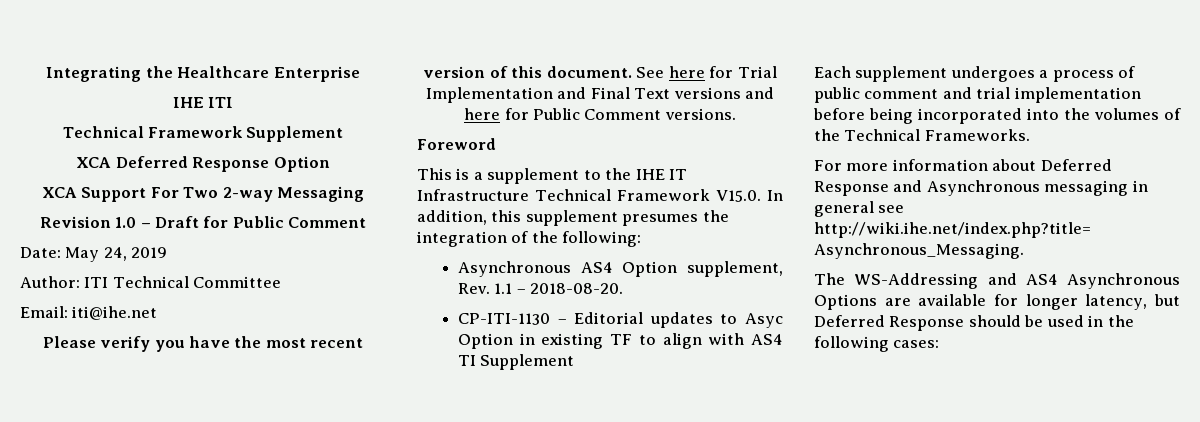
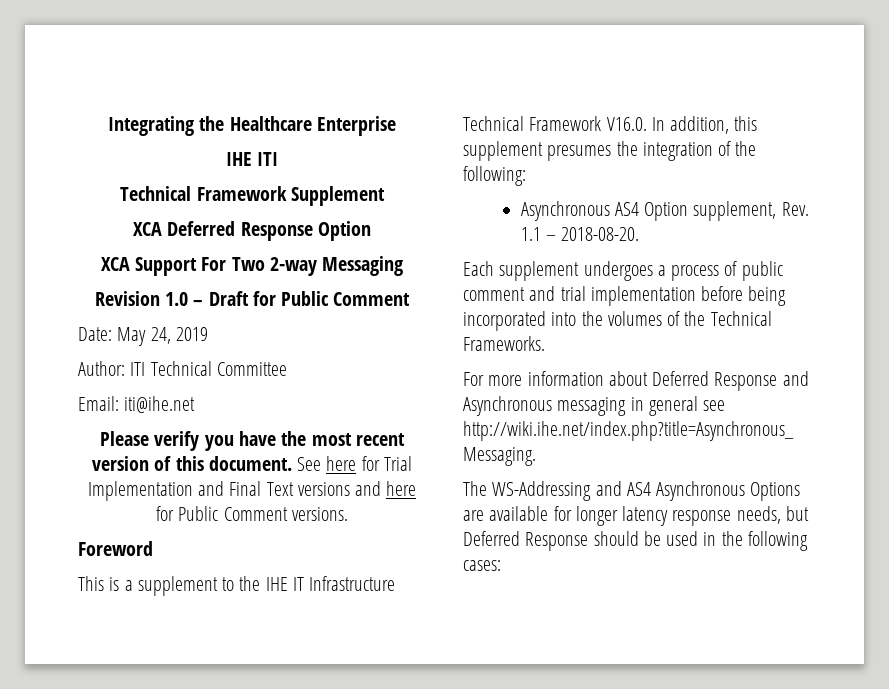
- This is a supplement to the IHE IT Infrastructure Technical Framework V15.0. In addition, this supplement presumes the integration of the following:
+ This is a supplement to the IHE IT Infrastructure Technical Framework V16.0. In addition, this supplement presumes the integration of the following:
- CP-ITI-1130 – Editorial updates to Asyc Option in existing TF to align with AS4 TI Supplement
- The WS-Addressing and AS4 Asynchronous Options are available for longer latency, but Deferred Response should be used in the following cases:
+ The WS-Addressing and AS4 Asynchronous Options are available for longer latency response needs, but Deferred Response should be used in the following cases:

